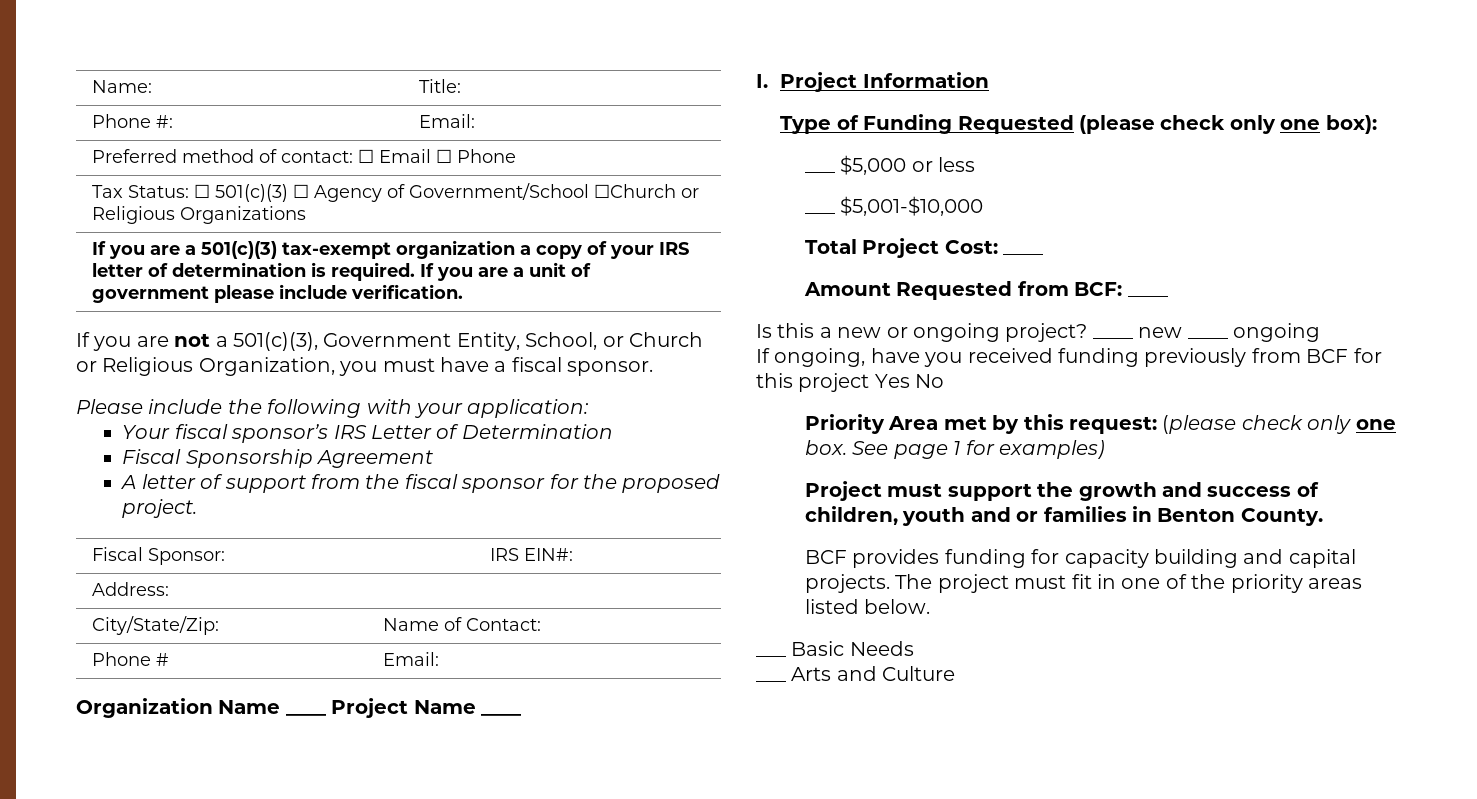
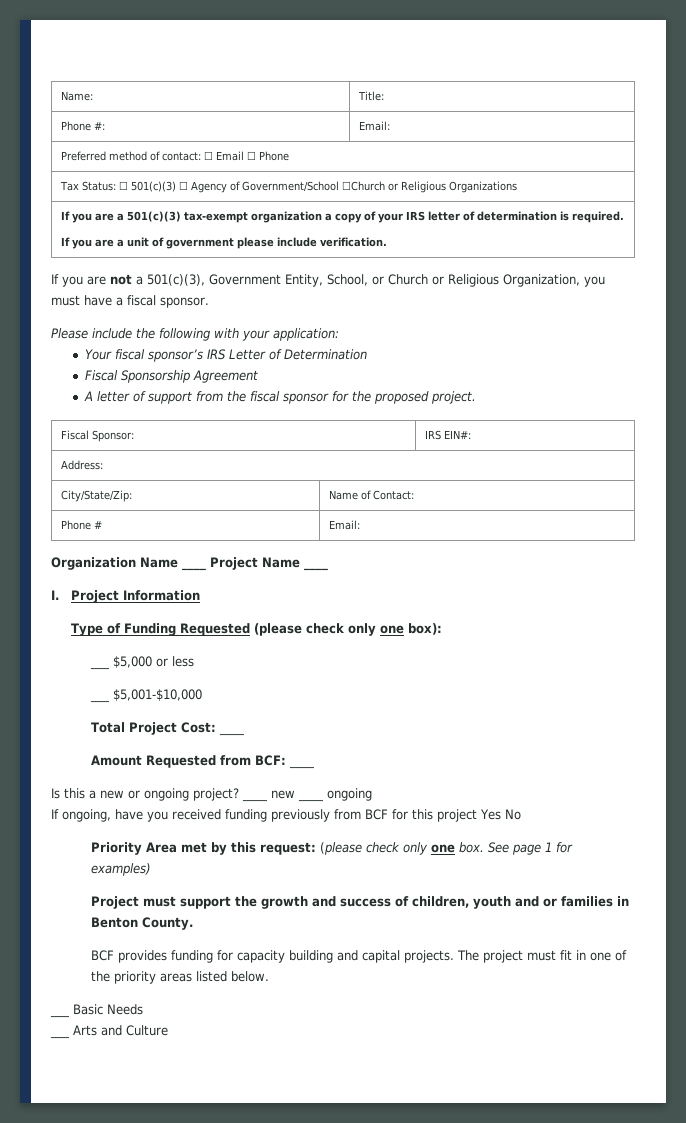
- If you are a 501(c)(3) tax-exempt organization a copy of your IRS letter of determination is required. If you are a unit of government please include verification.
+ If you are a 501(c)(3) tax-exempt organization a copy of your IRS letter of determination is required.
+ If you are a unit of government please include verification.

